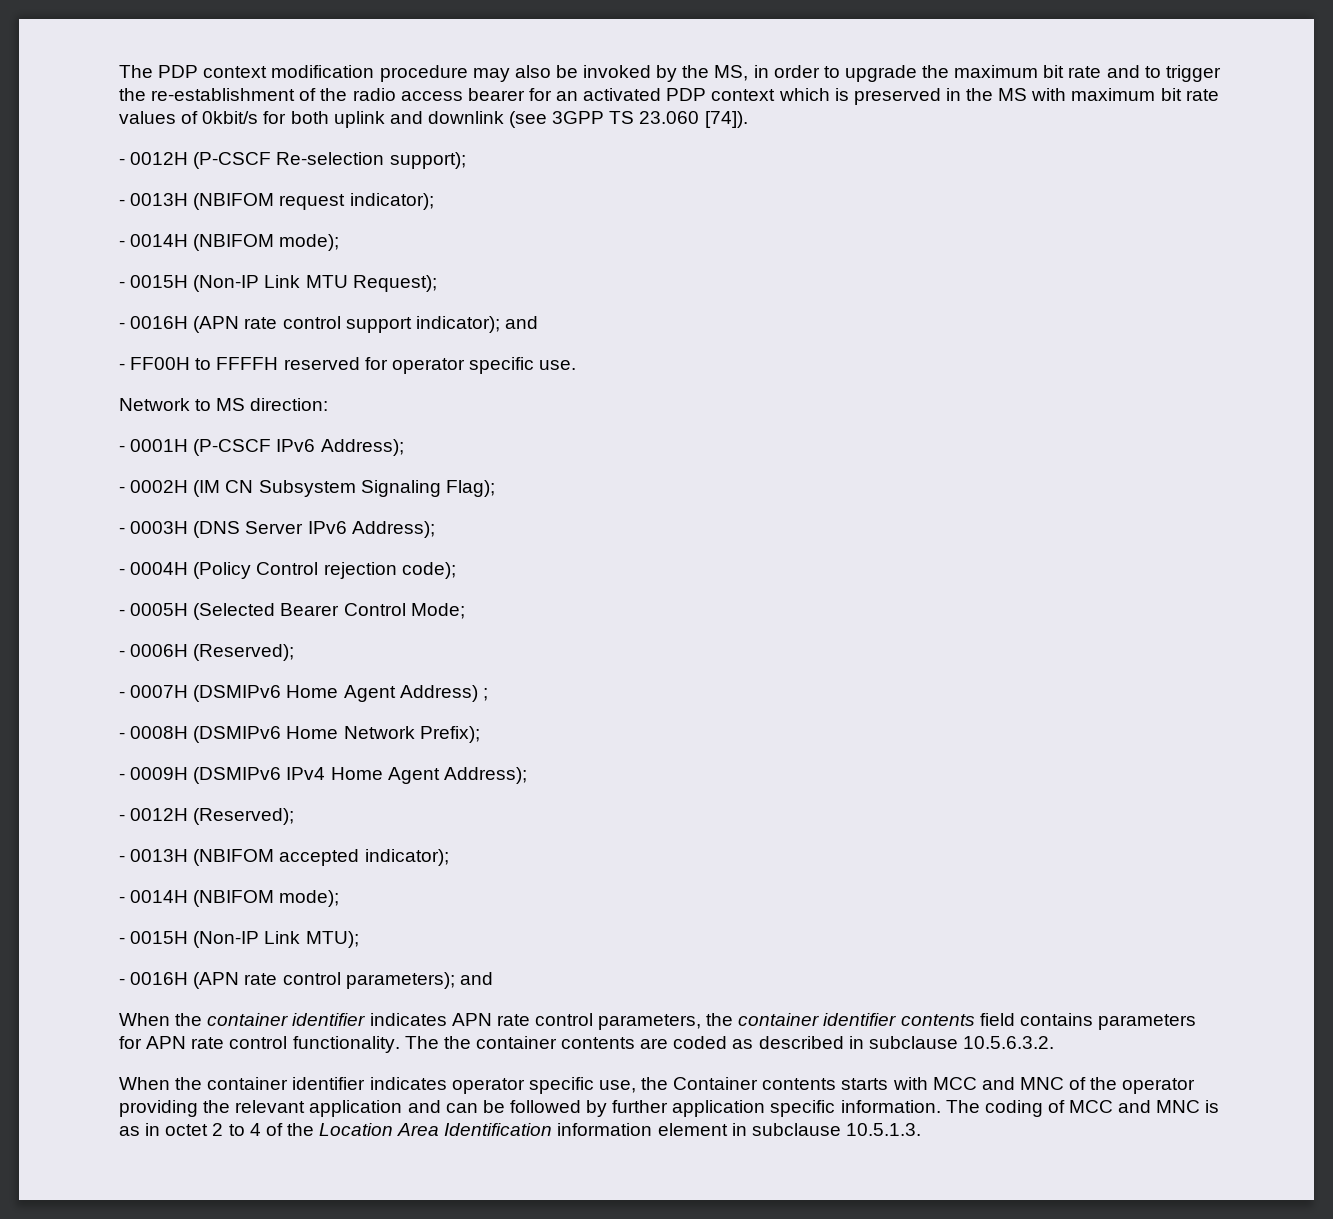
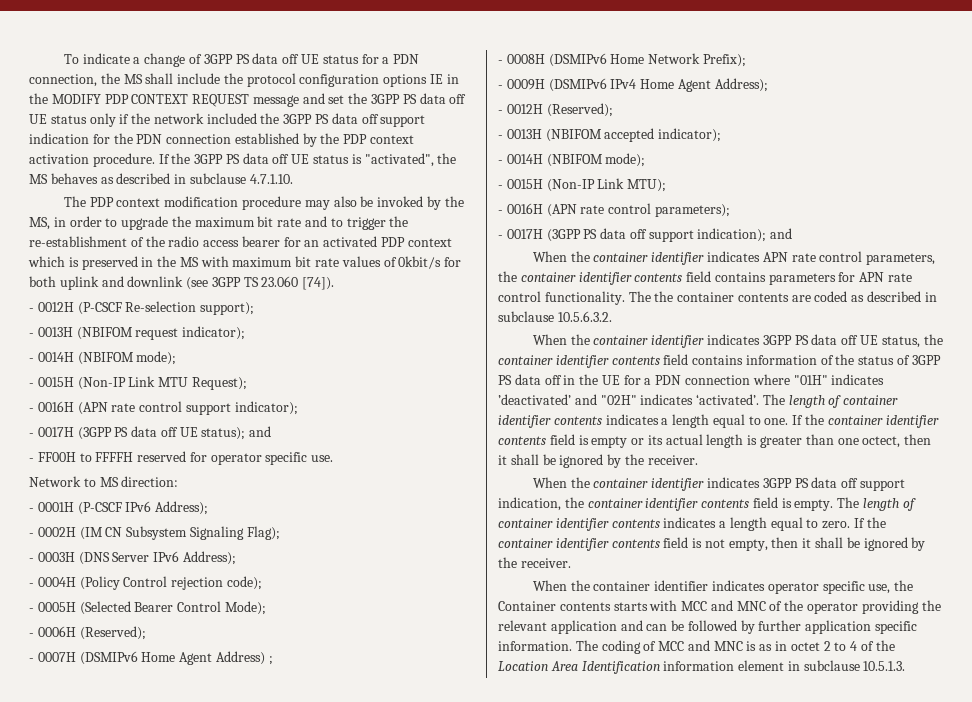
+ To indicate a change of 3GPP PS data off UE status for a PDN connection, the MS shall include the protocol configuration options IE in the MODIFY PDP CONTEXT REQUEST message and set the 3GPP PS data off UE status only if the network included the 3GPP PS data off support indication for the PDN connection established by the PDP context activation procedure. If the 3GPP PS data off UE status is "activated", the MS behaves as described in subclause 4.7.1.10.
- - 0016H (APN rate control support indicator); and
+ - 0016H (APN rate control support indicator);
+ - 0017H (3GPP PS data off UE status); and
- - 0005H (Selected Bearer Control Mode;
+ - 0005H (Selected Bearer Control Mode);
- - 0016H (APN rate control parameters); and
+ - 0016H (APN rate control parameters);
+ - 0017H (3GPP PS data off support indication); and
+ When the container identifier indicates 3GPP PS data off UE status, the container identifier contents field contains information of the status of 3GPP PS data off in the UE for a PDN connection where "01H" indicates ’deactivated’ and "02H" indicates ‘activated’. The length of container identifier contents indicates a length equal to one. If the container identifier contents field is empty or its actual length is greater than one octect, then it shall be ignored by the receiver.
+ When the container identifier indicates 3GPP PS data off support indication, the container identifier contents field is empty. The length of container identifier contents indicates a length equal to zero. If the container identifier contents field is not empty, then it shall be ignored by the receiver.

